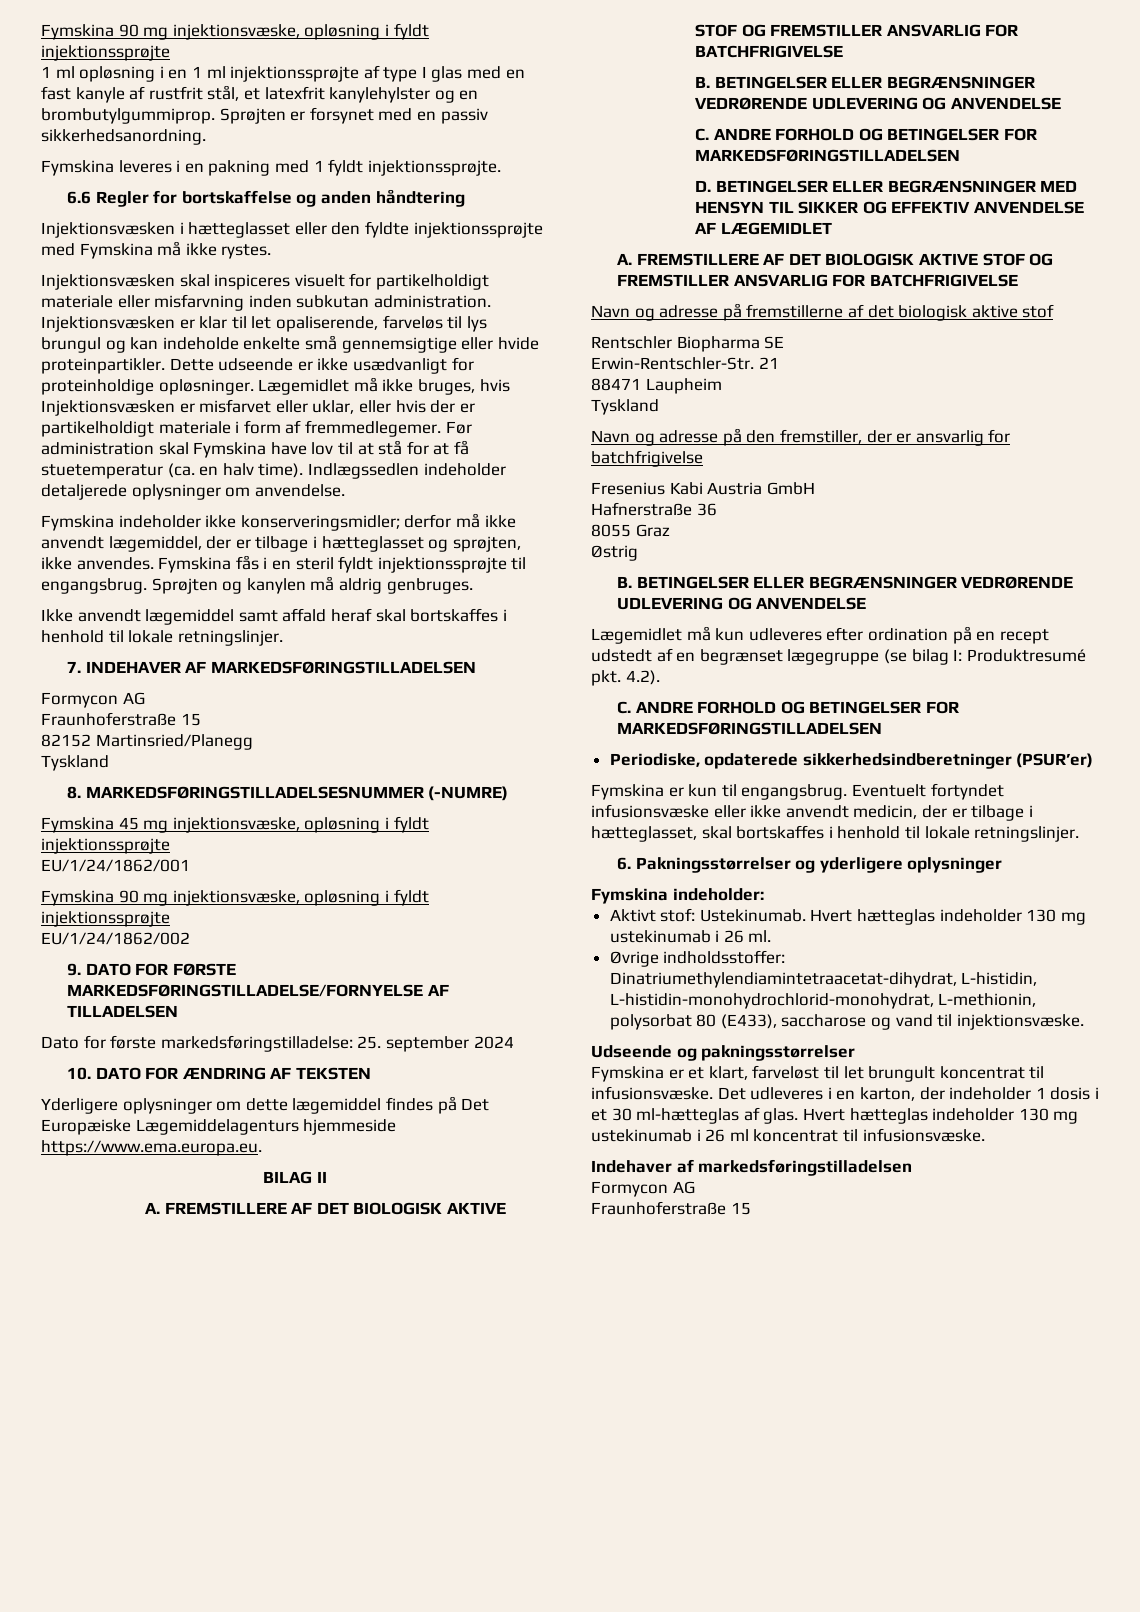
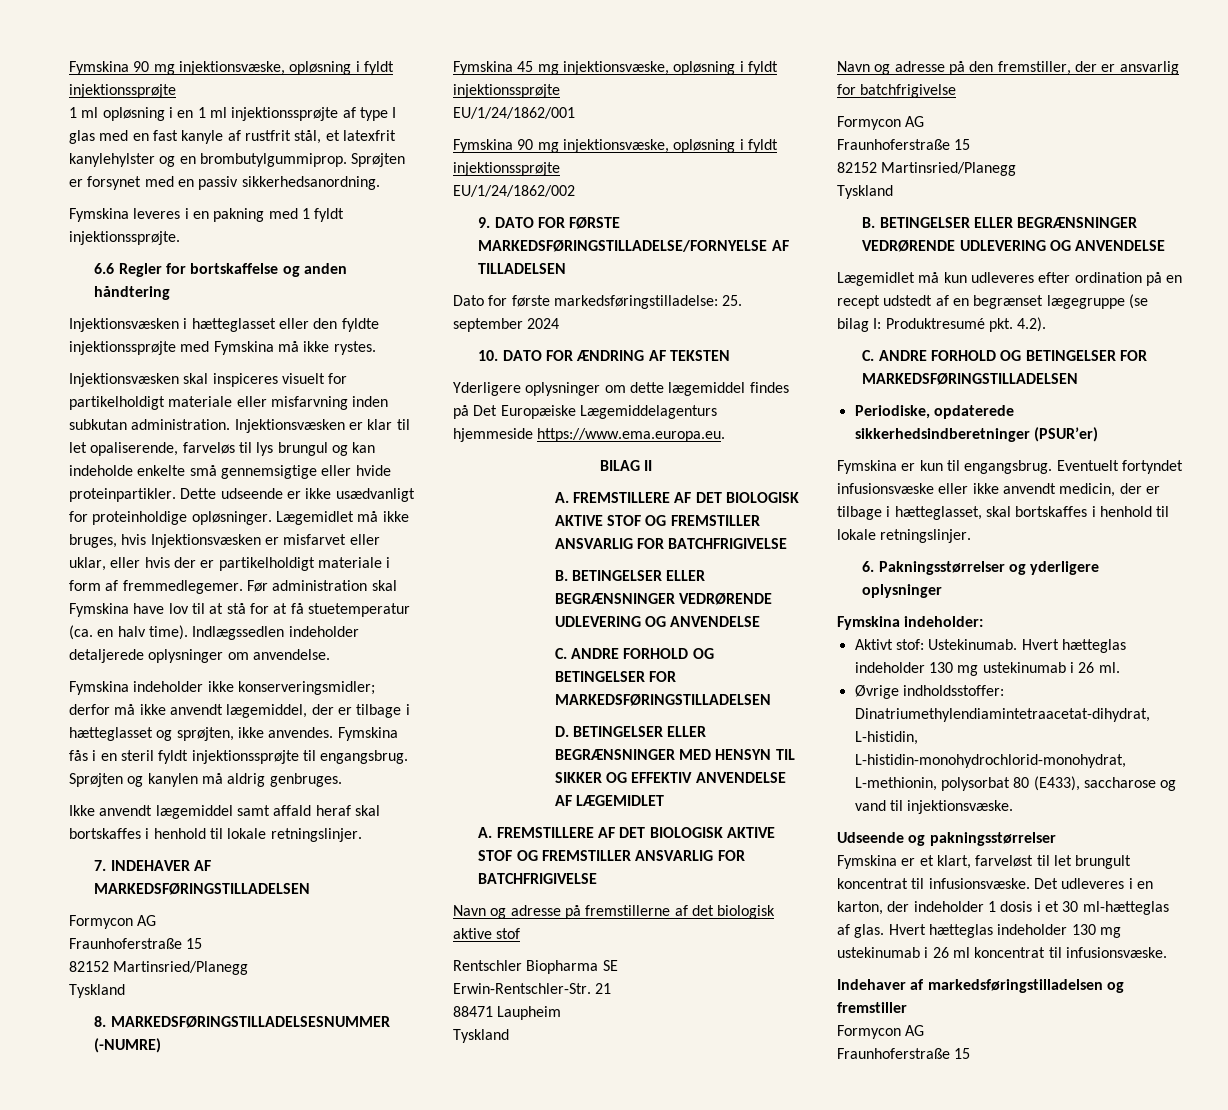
  Navn og adresse på den fremstiller, der er ansvarlig for batchfrigivelse
- Fresenius Kabi Austria GmbH
- Hafnerstraße 36
- 8055 Graz
- Østrig
+ Formycon AG
+ Fraunhoferstraße 15
+ 82152 Martinsried/Planegg
+ Tyskland
- Indehaver af markedsføringstilladelsen
+ Indehaver af markedsføringstilladelsen og fremstiller

